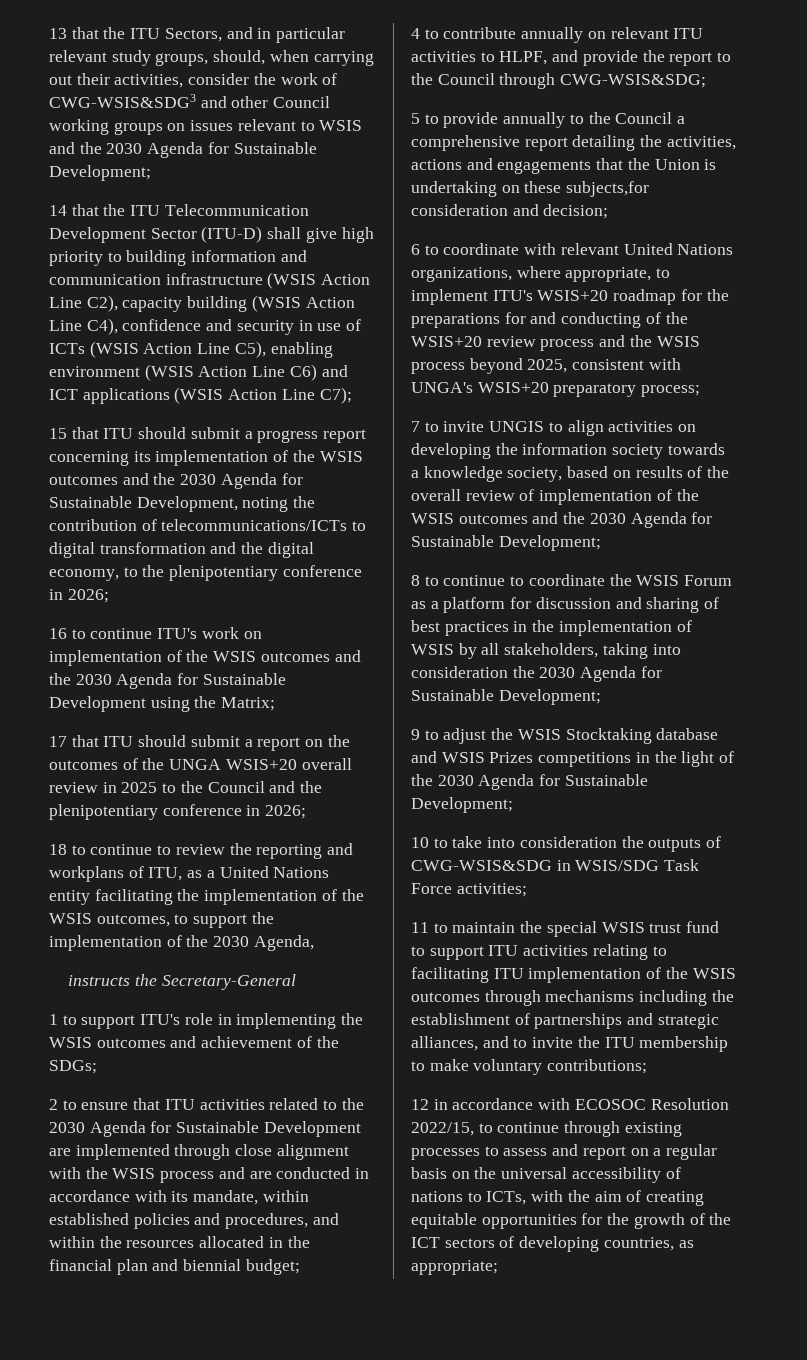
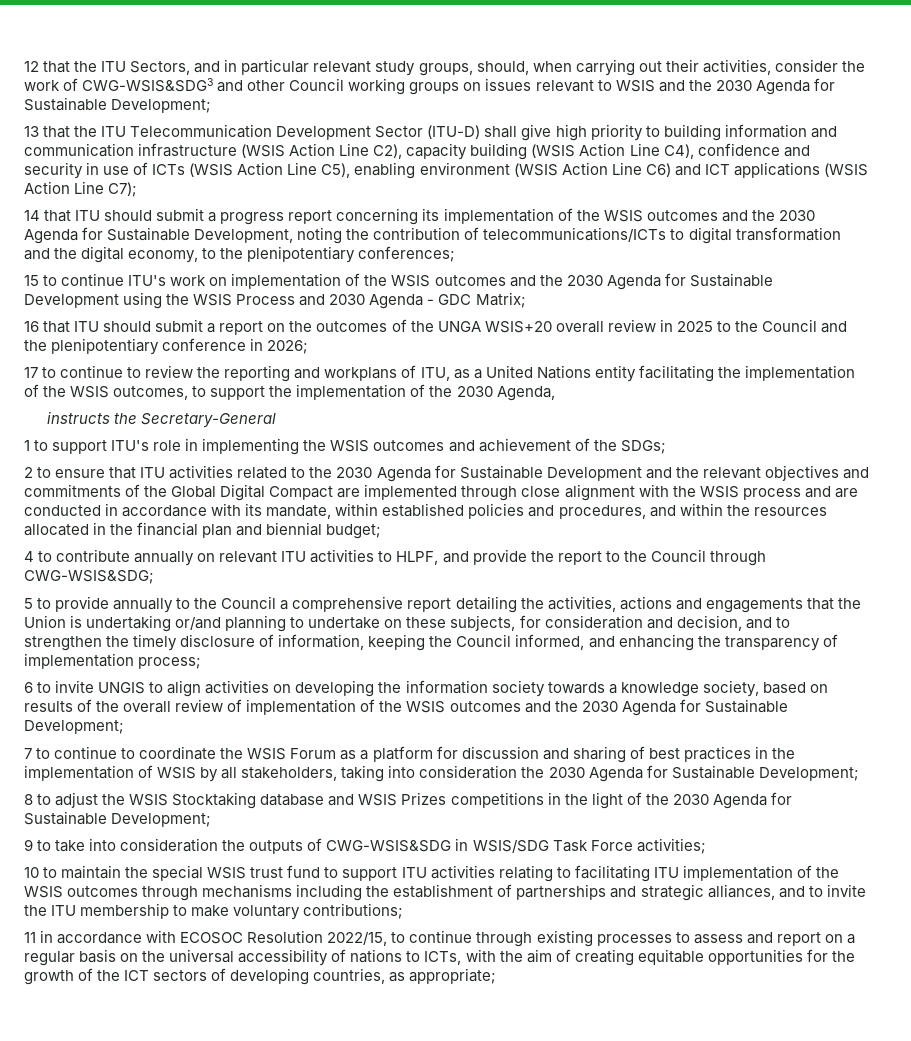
- 13 that the ITU Sectors, and in particular relevant study groups, should, when carrying out their activities, consider the work of CWG-WSIS&SDG3 and other Council working groups on issues relevant to WSIS and the 2030 Agenda for Sustainable Development;
+ 12 that the ITU Sectors, and in particular relevant study groups, should, when carrying out their activities, consider the work of CWG-WSIS&SDG3 and other Council working groups on issues relevant to WSIS and the 2030 Agenda for Sustainable Development;
- 14 that the ITU Telecommunication Development Sector (ITU-D) shall give high priority to building information and communication infrastructure (WSIS Action Line C2), capacity building (WSIS Action Line C4), confidence and security in use of ICTs (WSIS Action Line C5), enabling environment (WSIS Action Line C6) and ICT applications (WSIS Action Line C7);
+ 13 that the ITU Telecommunication Development Sector (ITU-D) shall give high priority to building information and communication infrastructure (WSIS Action Line C2), capacity building (WSIS Action Line C4), confidence and security in use of ICTs (WSIS Action Line C5), enabling environment (WSIS Action Line C6) and ICT applications (WSIS Action Line C7);
- 15 that ITU should submit a progress report concerning its implementation of the WSIS outcomes and the 2030 Agenda for Sustainable Development, noting the contribution of telecommunications/ICTs to digital transformation and the digital economy, to the plenipotentiary conference in 2026;
- 16 to continue ITU's work on implementation of the WSIS outcomes and the 2030 Agenda for Sustainable Development using the Matrix;
+ 14 that ITU should submit a progress report concerning its implementation of the WSIS outcomes and the 2030 Agenda for Sustainable Development, noting the contribution of telecommunications/ICTs to digital transformation and the digital economy, to the plenipotentiary conferences;
+ 15 to continue ITU's work on implementation of the WSIS outcomes and the 2030 Agenda for Sustainable Development using the WSIS Process and 2030 Agenda - GDC Matrix;
- 17 that ITU should submit a report on the outcomes of the UNGA WSIS+20 overall review in 2025 to the Council and the plenipotentiary conference in 2026;
+ 16 that ITU should submit a report on the outcomes of the UNGA WSIS+20 overall review in 2025 to the Council and the plenipotentiary conference in 2026;
- 18 to continue to review the reporting and workplans of ITU, as a United Nations entity facilitating the implementation of the WSIS outcomes, to support the implementation of the 2030 Agenda,
+ 17 to continue to review the reporting and workplans of ITU, as a United Nations entity facilitating the implementation of the WSIS outcomes, to support the implementation of the 2030 Agenda,
- 2 to ensure that ITU activities related to the 2030 Agenda for Sustainable Development are implemented through close alignment with the WSIS process and are conducted in accordance with its mandate, within established policies and procedures, and within the resources allocated in the financial plan and biennial budget;
+ 2 to ensure that ITU activities related to the 2030 Agenda for Sustainable Development and the relevant objectives and commitments of the Global Digital Compact are implemented through close alignment with the WSIS process and are conducted in accordance with its mandate, within established policies and procedures, and within the resources allocated in the financial plan and biennial budget;
- 5 to provide annually to the Council a comprehensive report detailing the activities, actions and engagements that the Union is undertaking on these subjects,for consideration and decision;
- 6 to coordinate with relevant United Nations organizations, where appropriate, to implement ITU's WSIS+20 roadmap for the preparations for and conducting of the WSIS+20 review process and the WSIS process beyond 2025, consistent with UNGA's WSIS+20 preparatory process;
- 7 to invite UNGIS to align activities on developing the information society towards a knowledge society, based on results of the overall review of implementation of the WSIS outcomes and the 2030 Agenda for Sustainable Development;
+ 5 to provide annually to the Council a comprehensive report detailing the activities, actions and engagements that the Union is undertaking or/and planning to undertake on these subjects, for consideration and decision, and to strengthen the timely disclosure of information, keeping the Council informed, and enhancing the transparency of implementation process;
+ 6 to invite UNGIS to align activities on developing the information society towards a knowledge society, based on results of the overall review of implementation of the WSIS outcomes and the 2030 Agenda for Sustainable Development;
- 8 to continue to coordinate the WSIS Forum as a platform for discussion and sharing of best practices in the implementation of WSIS by all stakeholders, taking into consideration the 2030 Agenda for Sustainable Development;
+ 7 to continue to coordinate the WSIS Forum as a platform for discussion and sharing of best practices in the implementation of WSIS by all stakeholders, taking into consideration the 2030 Agenda for Sustainable Development;
- 9 to adjust the WSIS Stocktaking database and WSIS Prizes competitions in the light of the 2030 Agenda for Sustainable Development;
+ 8 to adjust the WSIS Stocktaking database and WSIS Prizes competitions in the light of the 2030 Agenda for Sustainable Development;
- 10 to take into consideration the outputs of CWG-WSIS&SDG in WSIS/SDG Task Force activities;
+ 9 to take into consideration the outputs of CWG-WSIS&SDG in WSIS/SDG Task Force activities;
- 11 to maintain the special WSIS trust fund to support ITU activities relating to facilitating ITU implementation of the WSIS outcomes through mechanisms including the establishment of partnerships and strategic alliances, and to invite the ITU membership to make voluntary contributions;
+ 10 to maintain the special WSIS trust fund to support ITU activities relating to facilitating ITU implementation of the WSIS outcomes through mechanisms including the establishment of partnerships and strategic alliances, and to invite the ITU membership to make voluntary contributions;
- 12 in accordance with ECOSOC Resolution 2022/15, to continue through existing processes to assess and report on a regular basis on the universal accessibility of nations to ICTs, with the aim of creating equitable opportunities for the growth of the ICT sectors of developing countries, as appropriate;
+ 11 in accordance with ECOSOC Resolution 2022/15, to continue through existing processes to assess and report on a regular basis on the universal accessibility of nations to ICTs, with the aim of creating equitable opportunities for the growth of the ICT sectors of developing countries, as appropriate;

